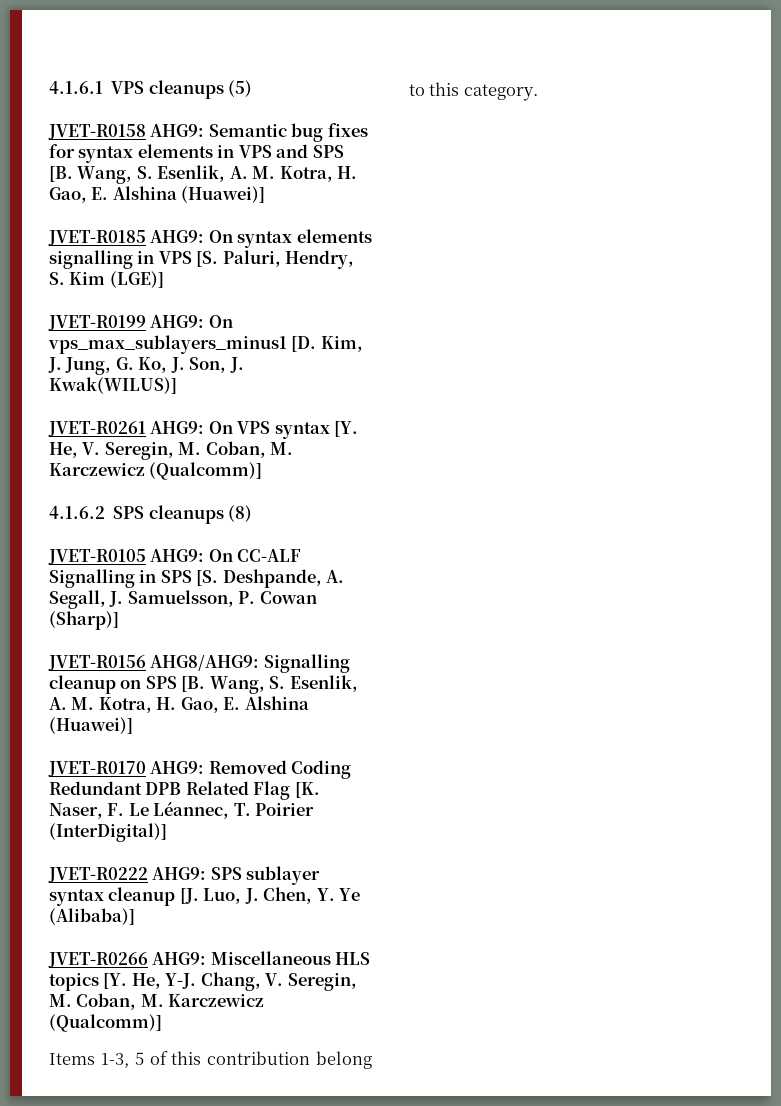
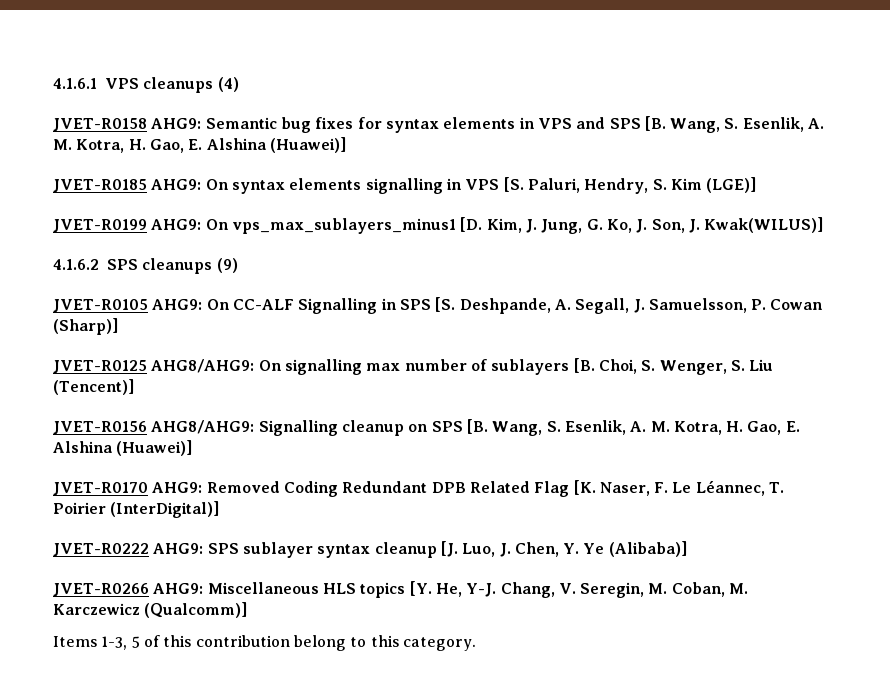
- 4.1.6.1 VPS cleanups (5)
+ 4.1.6.1 VPS cleanups (4)
- JVET-R0261 AHG9: On VPS syntax [Y. He, V. Seregin, M. Coban, M. Karczewicz (Qualcomm)]
- 4.1.6.2 SPS cleanups (8)
+ 4.1.6.2 SPS cleanups (9)
+ JVET-R0125 AHG8/AHG9: On signalling max number of sublayers [B. Choi, S. Wenger, S. Liu (Tencent)]

